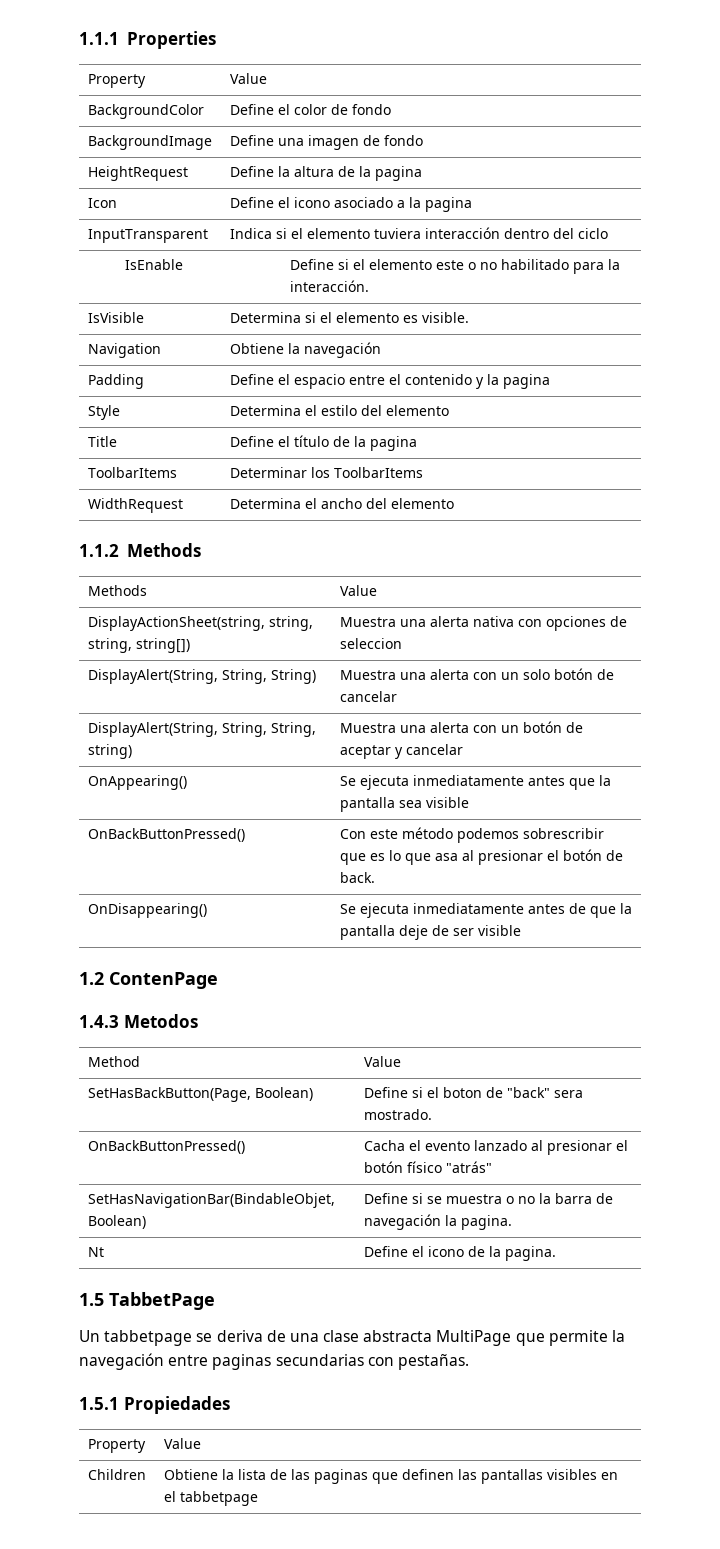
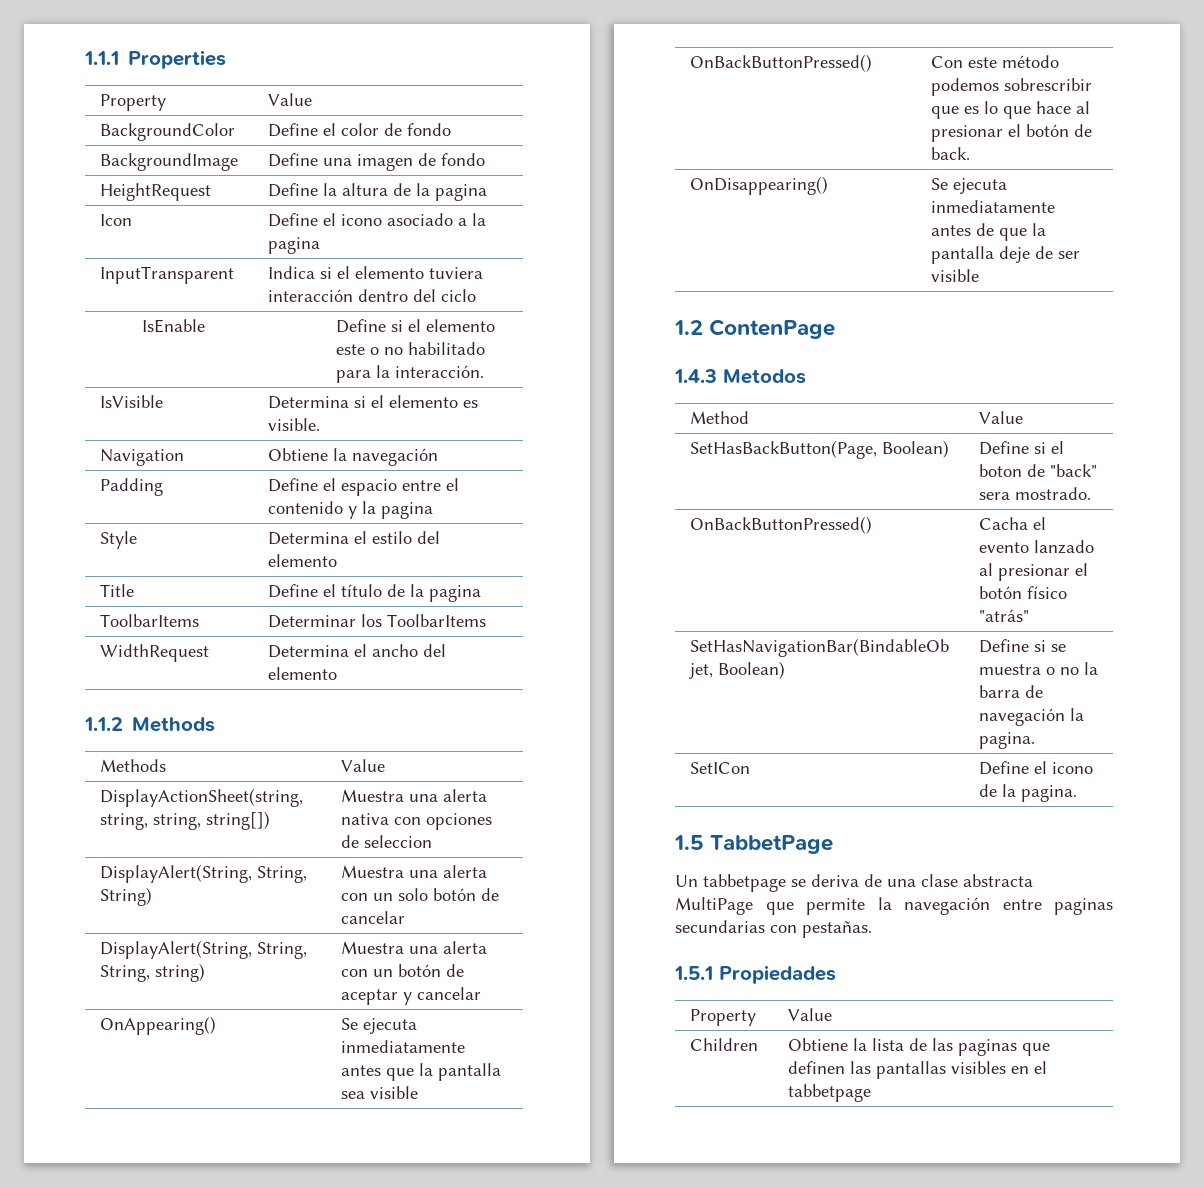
- OnBackButtonPressed() | Con este método podemos sobrescribir que es lo que asa al presionar el botón de back.
+ OnBackButtonPressed() | Con este método podemos sobrescribir que es lo que hace al presionar el botón de back.
- Nt | Define el icono de la pagina.
+ SetICon | Define el icono de la pagina.

